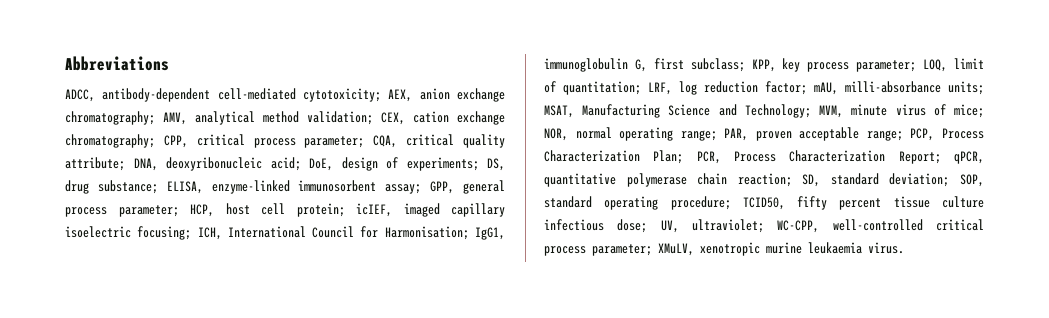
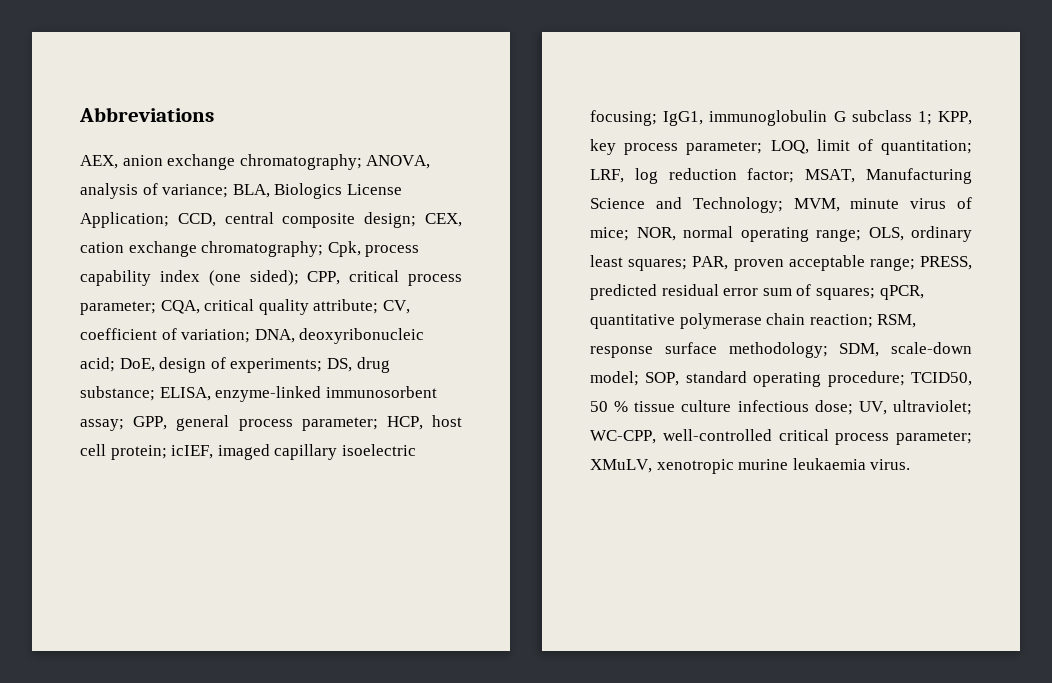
- ADCC, antibody-dependent cell-mediated cytotoxicity; AEX, anion exchange chromatography; AMV, analytical method validation; CEX, cation exchange chromatography;
+ AEX, anion exchange chromatography; ANOVA, analysis of variance; BLA, Biologics License Application; CCD, central composite design; CEX, cation exchange chromatography; Cpk, process capability index (one sided);
+ CV, coefficient of variation;
- ICH, International Council for Harmonisation; IgG1, immunoglobulin G, first subclass;
+ IgG1, immunoglobulin G subclass 1;
- mAU, milli-absorbance units;
- PAR, proven acceptable range; PCP, Process Characterization Plan; PCR, Process Characterization Report;
+ OLS, ordinary least squares; PAR, proven acceptable range; PRESS, predicted residual error sum of squares;
- SD, standard deviation;
+ RSM, response surface methodology; SDM, scale-down model;
- TCID50, fifty percent tissue culture infectious dose;
+ TCID50, 50 % tissue culture infectious dose;

